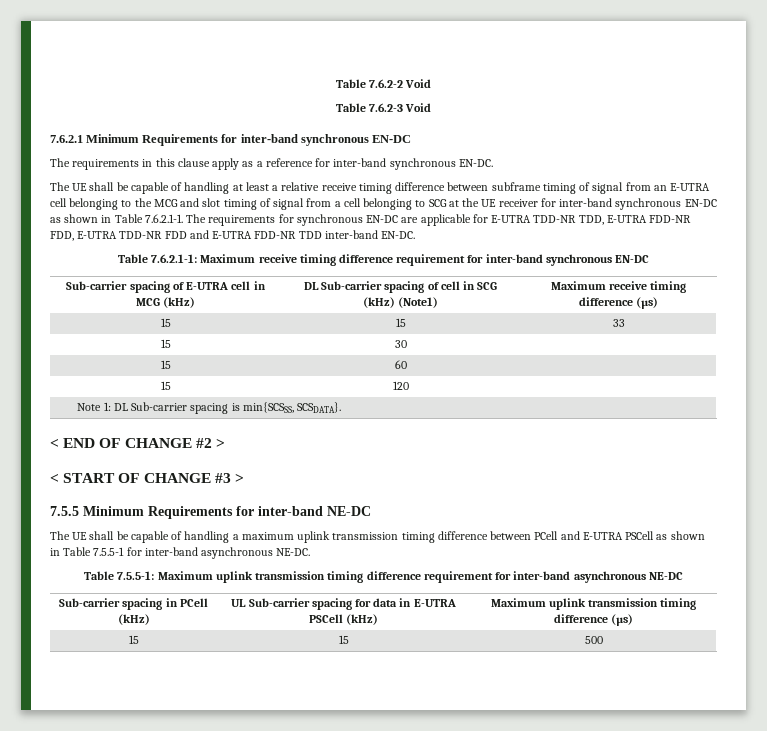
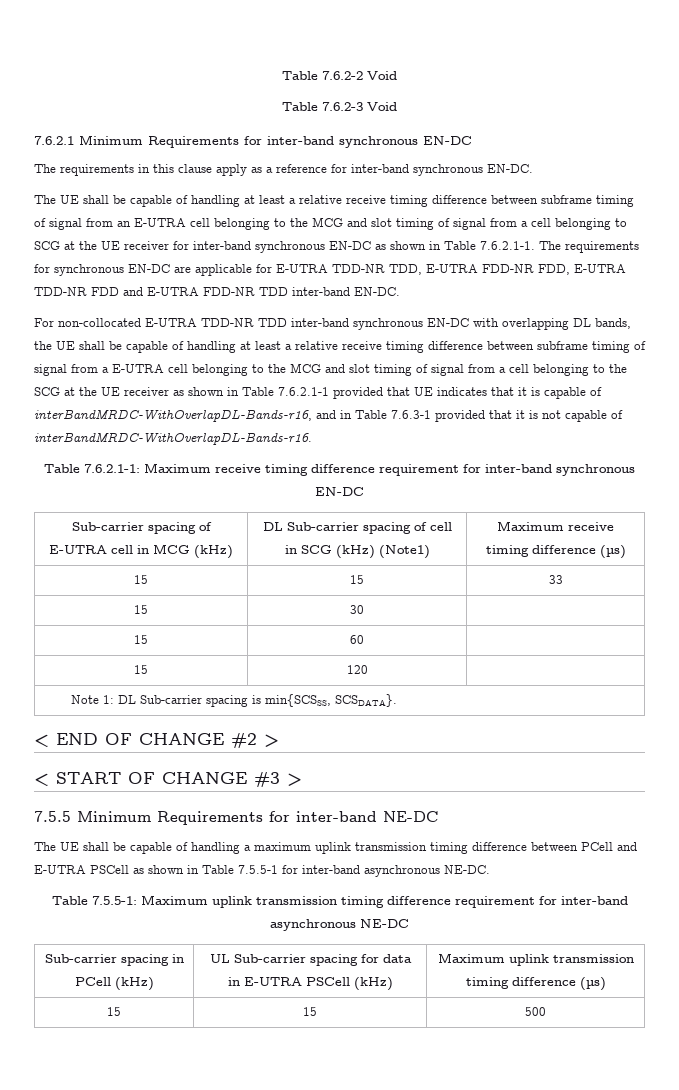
+ For non-collocated E-UTRA TDD-NR TDD inter-band synchronous EN-DC with overlapping DL bands, the UE shall be capable of handling at least a relative receive timing difference between subframe timing of signal from a E-UTRA cell belonging to the MCG and slot timing of signal from a cell belonging to the SCG at the UE receiver as shown in Table 7.6.2.1-1 provided that UE indicates that it is capable of interBandMRDC-WithOverlapDL-Bands-r16, and in Table 7.6.3-1 provided that it is not capable of interBandMRDC-WithOverlapDL-Bands-r16.

